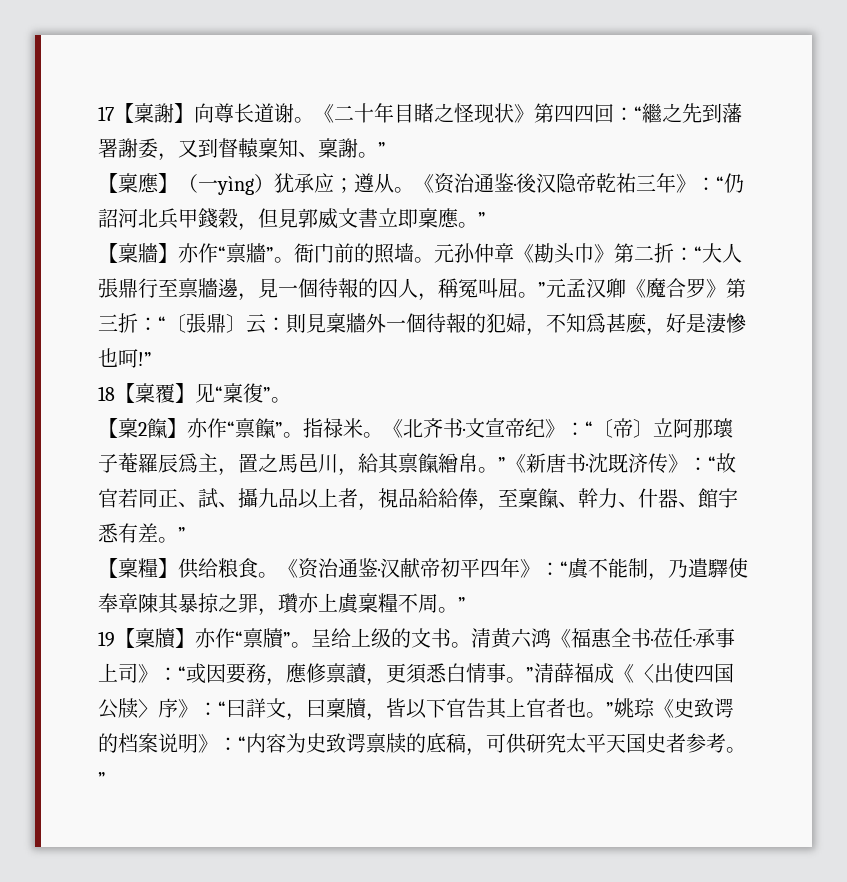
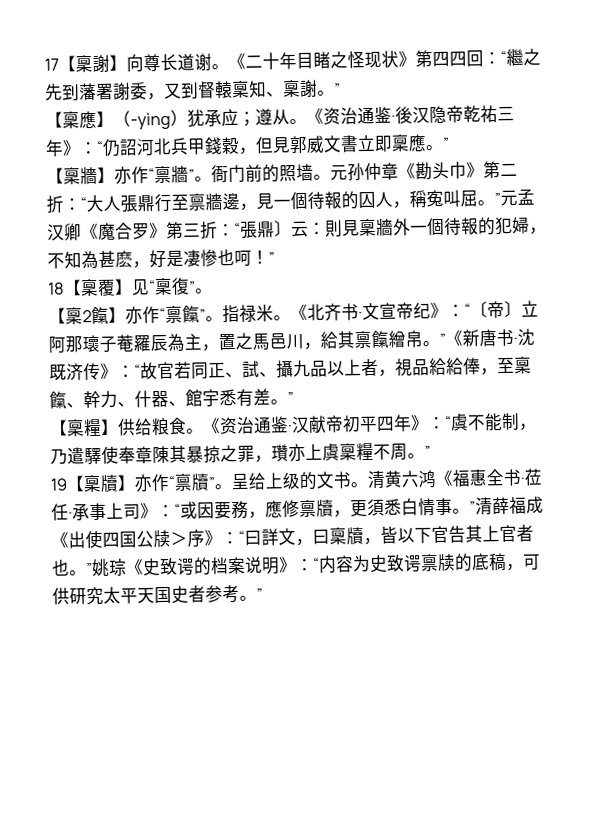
- 【稟應】（一yìng）犹承应；遵从。
+ 【稟應】（-yìng）犹承应；遵从。
- 元孙仲章《勘头巾》第二折：“大人張鼎行至禀牆邊，見一個待報的囚人，稱冤叫屈。”元孟汉卿《魔合罗》第三折：“〔張鼎〕云：則見稟牆外一個待報的犯婦，不知爲甚麽，好是淒慘也呵!”
+ 元孙仲章《勘头巾》第二折：“大人張鼎行至禀牆邊，見一個待報的囚人，稱寃叫屈。”元孟汉卿《魔合罗》第三折：“張鼎〕云：則見稟牆外一個待報的犯婦，不知為甚麽，好是凄慘也呵！”
- 《北齐书·文宣帝纪》：“〔帝〕立阿那瓌子菴羅辰爲主，置之馬邑川，給其禀餼繒帛。”《新唐书·沈既济传》：“故官若同正、試、攝九品以上者，視品給給俸，至稟餼、幹力、什器、館宇悉有差。”
+ 《北齐书·文宣帝纪》：“〔帝〕立阿那瓌子菴羅辰為主，置之馬邑川，給其禀餼繒帛。”《新唐书·沈既济传》：“故官若同正、試、攝九品以上者，視品給給俸，至稟餼、幹力、什器、館宇悉有差。”
- 清黄六鸿《福惠全书·莅任·承事上司》：“或因要務，應修禀讀，更須悉白情事。”清薛福成《〈出使四国公牍〉序》：“曰詳文，曰稟牘，皆以下官告其上官者也。”姚琮《史致谔的档案说明》：“内容为史致谔禀牍的底稿，可供研究太平天国史者参考。”
+ 清黄六鸿《福惠全书·莅任·承事上司》：“或因要務，應修禀牘，更須悉白情事。”清薛福成《出使四国公牍＞序》：“曰詳文，曰稟牘，皆以下官告其上官者也。”姚琮《史致谔的档案说明》：“内容为史致谔禀牍的底稿，可供研究太平天国史者参考。”

